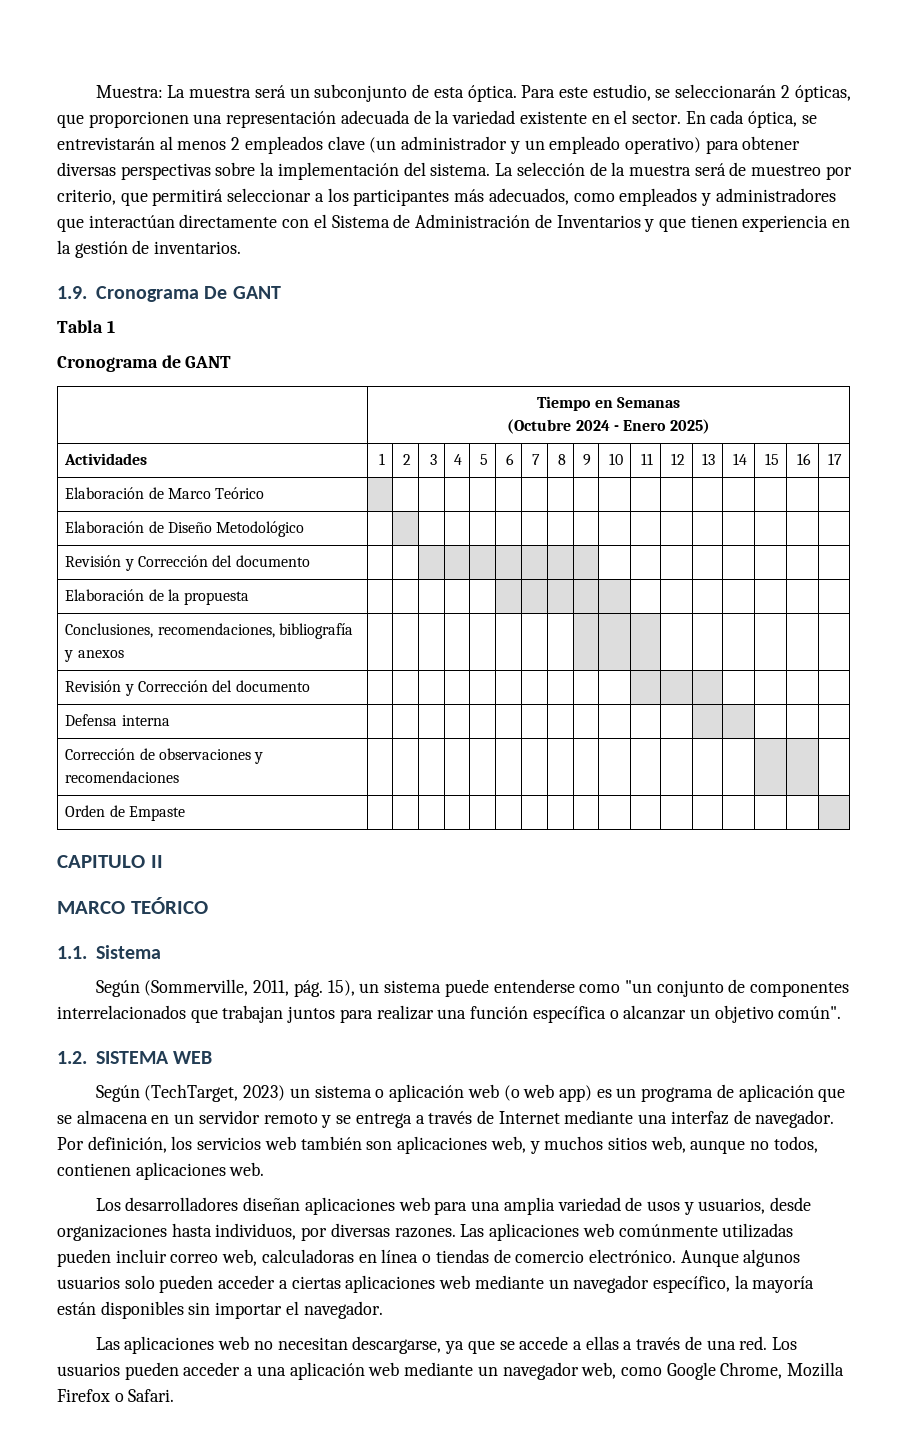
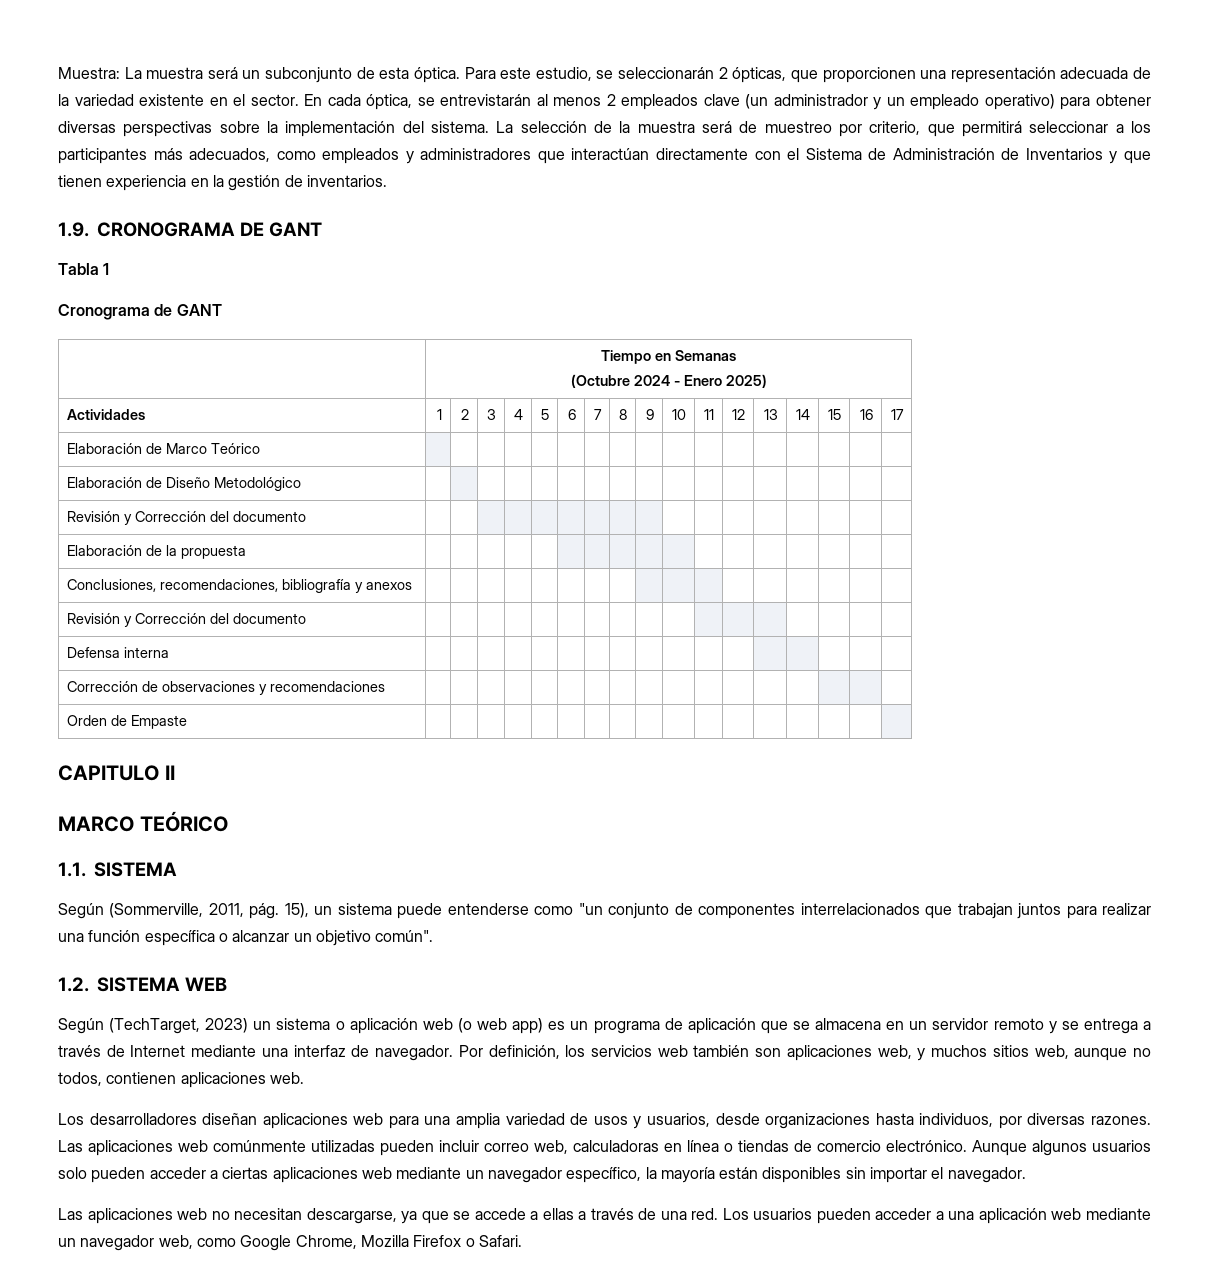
- 1.9. Cronograma De GANT
+ 1.9. CRONOGRAMA DE GANT
- 1.1. Sistema
+ 1.1. SISTEMA

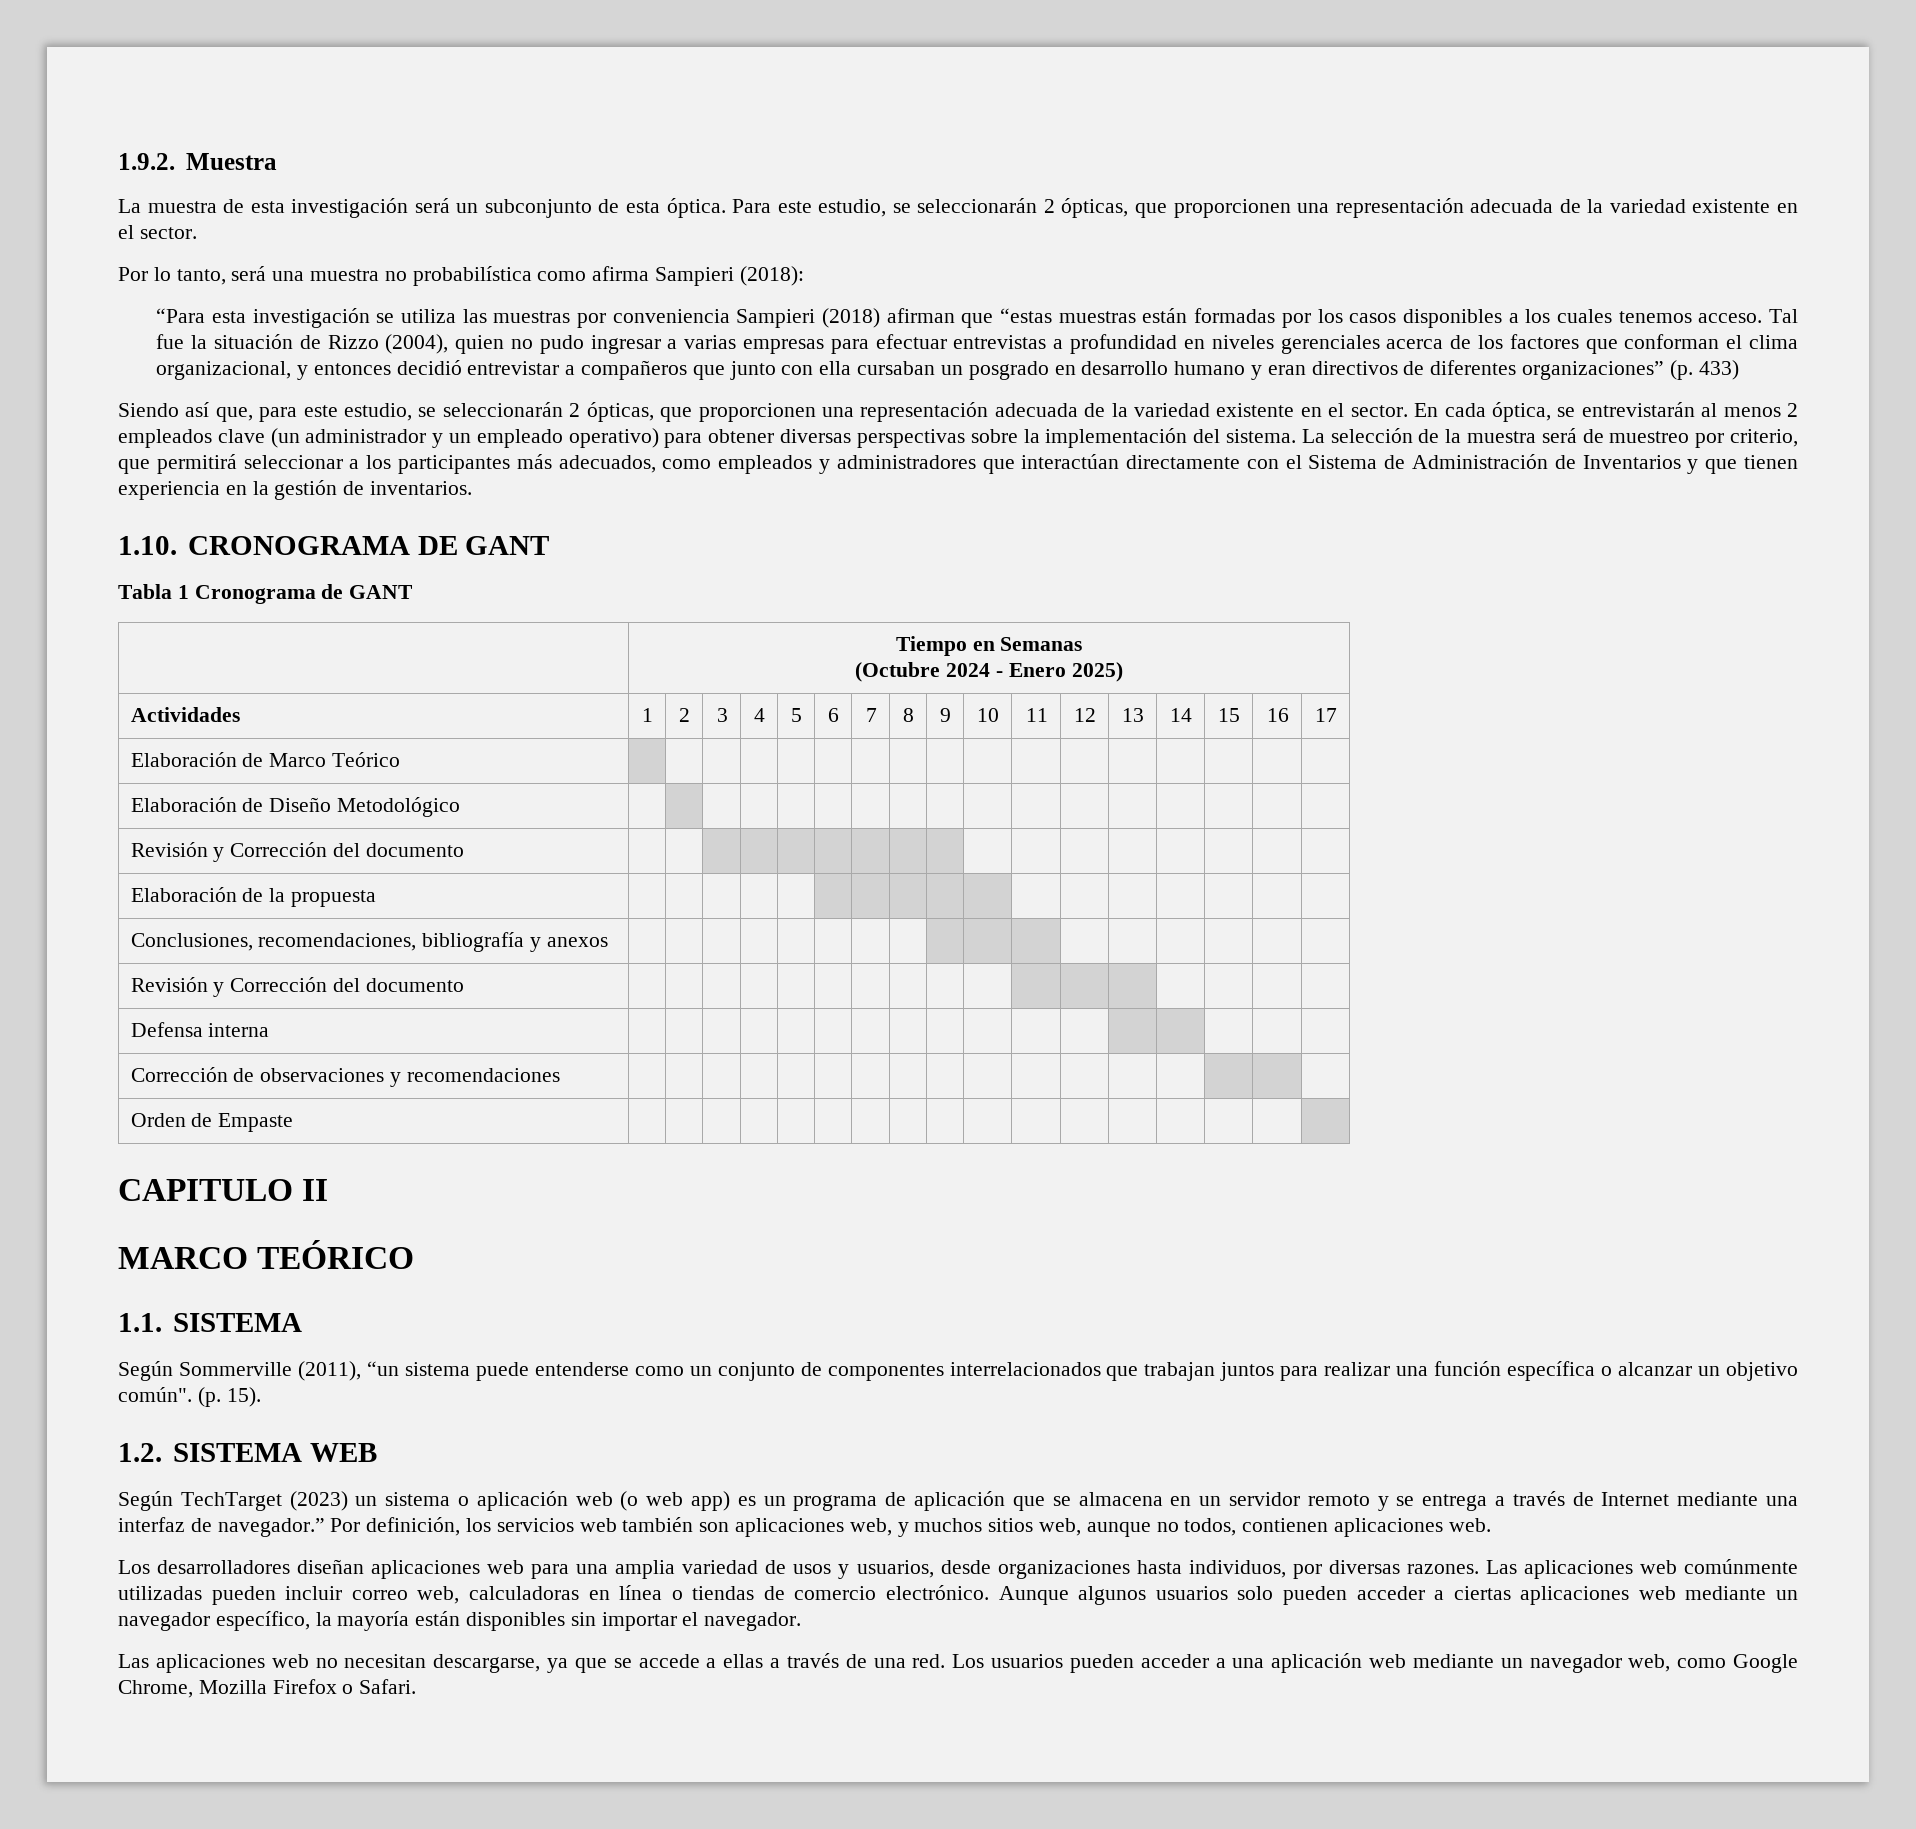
- Muestra: La muestra será un subconjunto de esta óptica.
+ 1.9.2. Muestra
+ La muestra de esta investigación será un subconjunto de esta óptica.
- Para este estudio, se seleccionarán 2 ópticas, que proporcionen una representación adecuada de la variedad existente en el sector. En cada óptica, se entrevistarán al menos 2 empleados clave (un administrador y un empleado operativo) para obtener diversas perspectivas sobre la implementación del sistema.
+ Para este estudio, se seleccionarán 2 ópticas, que proporcionen una representación adecuada de la variedad existente en el sector.
+ Por lo tanto, será una muestra no probabilística como afirma Sampieri (2018):
+ “Para esta investigación se utiliza las muestras por conveniencia Sampieri (2018) afirman que “estas muestras están formadas por los casos disponibles a los cuales tenemos acceso. Tal fue la situación de Rizzo (2004), quien no pudo ingresar a varias empresas para efectuar entrevistas a profundidad en niveles gerenciales acerca de los factores que conforman el clima organizacional, y entonces decidió entrevistar a compañeros que junto con ella cursaban un posgrado en desarrollo humano y eran directivos de diferentes organizaciones” (p. 433)
+ Siendo así que, para este estudio, se seleccionarán 2 ópticas, que proporcionen una representación adecuada de la variedad existente en el sector. En cada óptica, se entrevistarán al menos 2 empleados clave (un administrador y un empleado operativo) para obtener diversas perspectivas sobre la implementación del sistema.
- 1.9. CRONOGRAMA DE GANT
+ 1.10. CRONOGRAMA DE GANT
- Tabla 1
- Cronograma de GANT
+ Tabla 1 Cronograma de GANT
- Según (Sommerville, 2011, pág. 15), un sistema puede entenderse como "un conjunto de componentes interrelacionados que trabajan juntos para realizar una función específica o alcanzar un objetivo común".
+ Según Sommerville (2011), “un sistema puede entenderse como un conjunto de componentes interrelacionados que trabajan juntos para realizar una función específica o alcanzar un objetivo común". (p. 15).
- Según (TechTarget, 2023) un sistema o aplicación web (o web app) es un programa de aplicación que se almacena en un servidor remoto y se entrega a través de Internet mediante una interfaz de navegador.
+ Según TechTarget (2023) un sistema o aplicación web (o web app) es un programa de aplicación que se almacena en un servidor remoto y se entrega a través de Internet mediante una interfaz de navegador.”

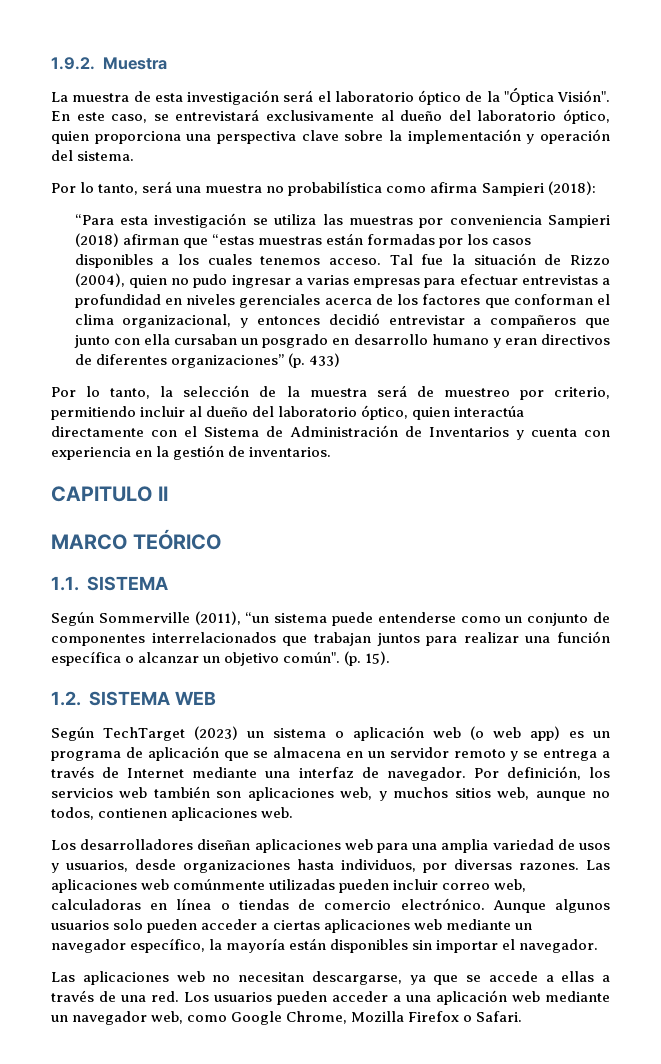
- La muestra de esta investigación será un subconjunto de esta óptica. Para este estudio, se seleccionarán 2 ópticas, que proporcionen una representación adecuada de la variedad existente en el sector.
+ La muestra de esta investigación será el laboratorio óptico de la "Óptica Visión". En este caso, se entrevistará exclusivamente al dueño del laboratorio óptico, quien proporciona una perspectiva clave sobre la implementación y operación del sistema.
- Siendo así que, para este estudio, se seleccionarán 2 ópticas, que proporcionen una representación adecuada de la variedad existente en el sector. En cada óptica, se entrevistarán al menos 2 empleados clave (un administrador y un empleado operativo) para obtener diversas perspectivas sobre la implementación del sistema. La selección de la muestra será de muestreo por criterio, que permitirá seleccionar a los participantes más adecuados, como empleados y administradores que interactúan directamente con el Sistema de Administración de Inventarios y que tienen experiencia en la gestión de inventarios.
+ Por lo tanto, la selección de la muestra será de muestreo por criterio, permitiendo incluir al dueño del laboratorio óptico, quien interactúa directamente con el Sistema de Administración de Inventarios y cuenta con experiencia en la gestión de inventarios.
- 1.10. CRONOGRAMA DE GANT
- Tabla 1 Cronograma de GANT
- | Tiempo en Semanas
- (Octubre 2024 - Enero 2025)
- Actividades | 1 | 2 | 3 | 4 | 5 | 6 | 7 | 8 | 9 | 10 | 11 | 12 | 13 | 14 | 15 | 16 | 17
- Elaboración de Marco Teórico | | | | | | | | | | | | | | | | |
- Elaboración de Diseño Metodológico | | | | | | | | | | | | | | | | |
- Revisión y Corrección del documento | | | | | | | | | | | | | | | | |
- Elaboración de la propuesta | | | | | | | | | | | | | | | | |
- Conclusiones, recomendaciones, bibliografía y anexos | | | | | | | | | | | | | | | | |
- Revisión y Corrección del documento | | | | | | | | | | | | | | | | |
- Defensa interna | | | | | | | | | | | | | | | | |
- Corrección de observaciones y recomendaciones | | | | | | | | | | | | | | | | |
- Orden de Empaste | | | | | | | | | | | | | | | | |
- Según TechTarget (2023) un sistema o aplicación web (o web app) es un programa de aplicación que se almacena en un servidor remoto y se entrega a través de Internet mediante una interfaz de navegador.”
+ Según TechTarget (2023) un sistema o aplicación web (o web app) es un programa de aplicación que se almacena en un servidor remoto y se entrega a través de Internet mediante una interfaz de navegador.

